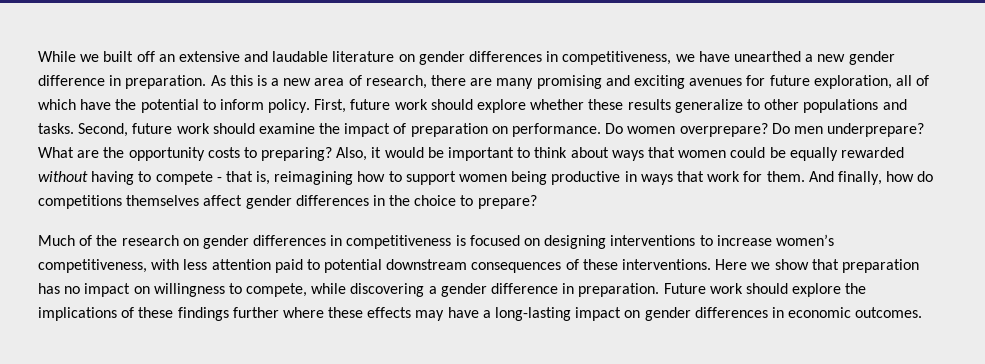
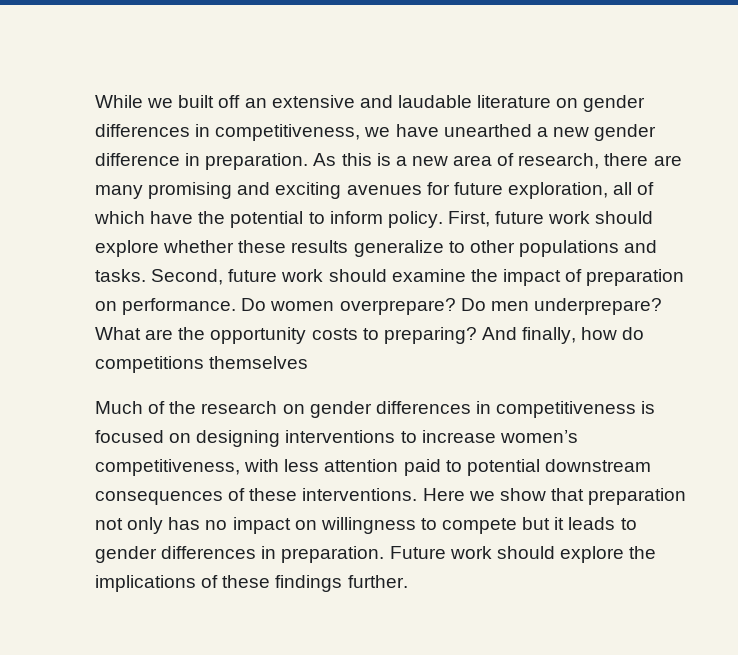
- Also, it would be important to think about ways that women could be equally rewarded without having to compete - that is, reimagining how to support women being productive in ways that work for them.
- And finally, how do competitions themselves affect gender differences in the choice to prepare?
+ And finally, how do competitions themselves
- Here we show that preparation has no impact on willingness to compete, while discovering a gender difference in preparation.
+ Here we show that preparation not only has no impact on willingness to compete but it leads to gender differences in preparation.
- Future work should explore the implications of these findings further where these effects may have a long-lasting impact on gender differences in economic outcomes.
+ Future work should explore the implications of these findings further.

